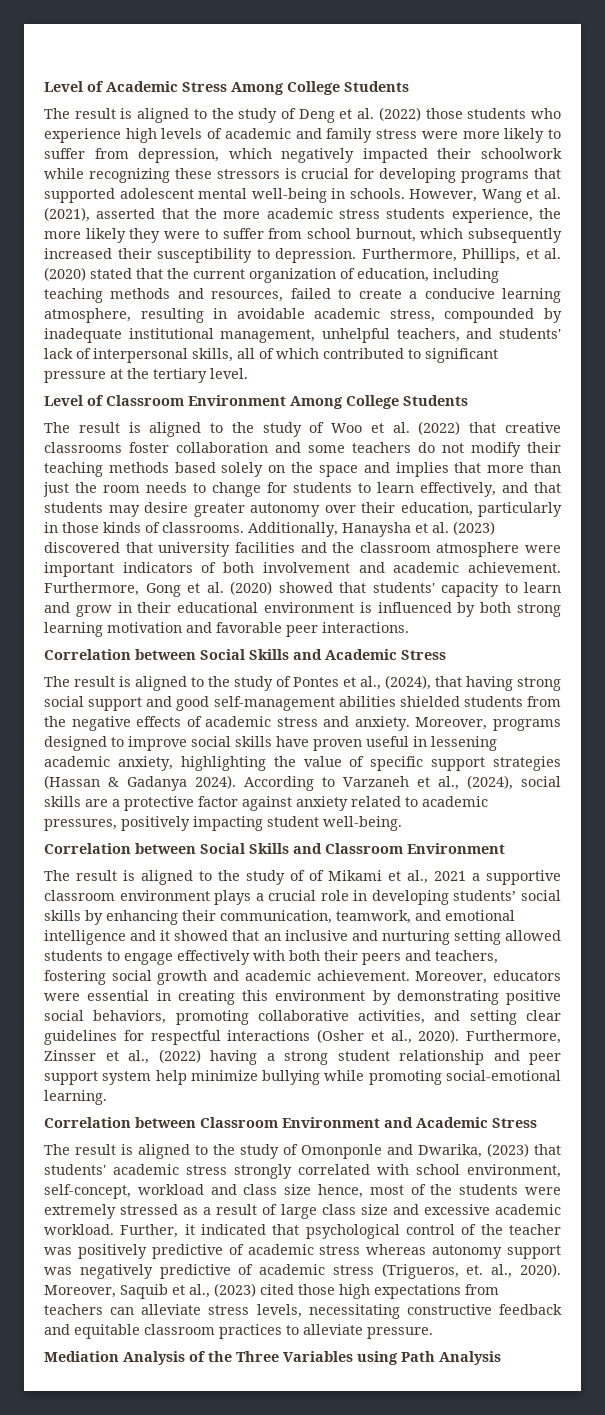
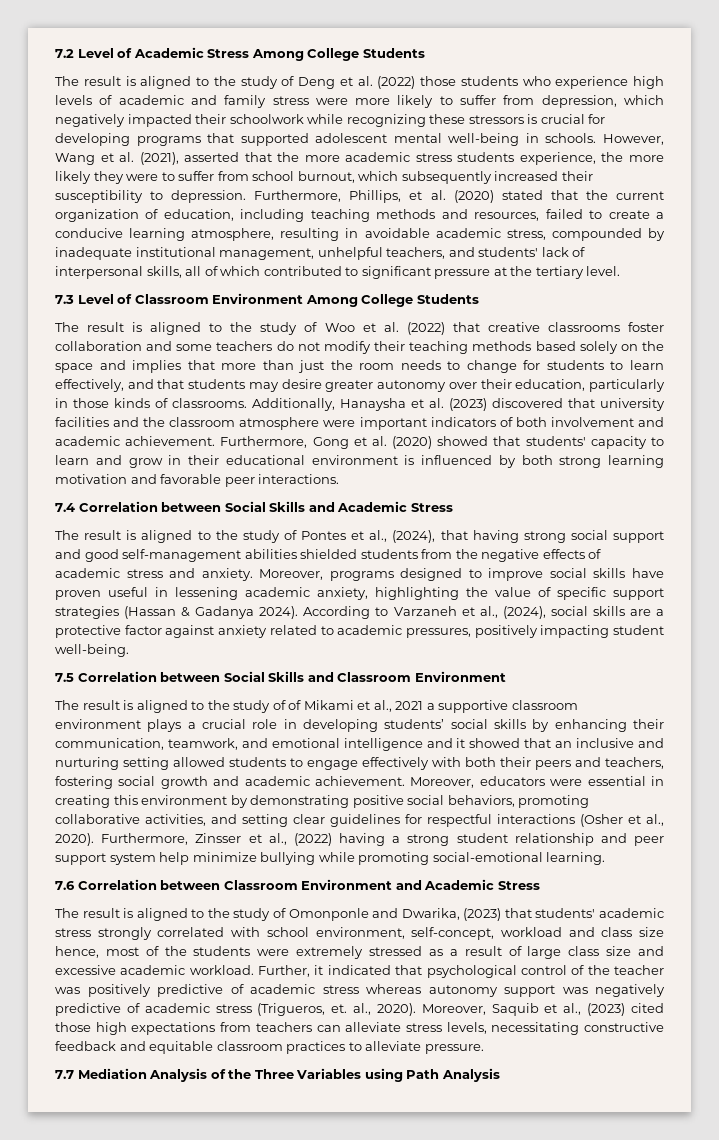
- Level of Academic Stress Among College Students
+ 7.2 Level of Academic Stress Among College Students
- Level of Classroom Environment Among College Students
+ 7.3 Level of Classroom Environment Among College Students
- Correlation between Social Skills and Academic Stress
+ 7.4 Correlation between Social Skills and Academic Stress
- Correlation between Social Skills and Classroom Environment
+ 7.5 Correlation between Social Skills and Classroom Environment
- Correlation between Classroom Environment and Academic Stress
+ 7.6 Correlation between Classroom Environment and Academic Stress
- Mediation Analysis of the Three Variables using Path Analysis
+ 7.7 Mediation Analysis of the Three Variables using Path Analysis

